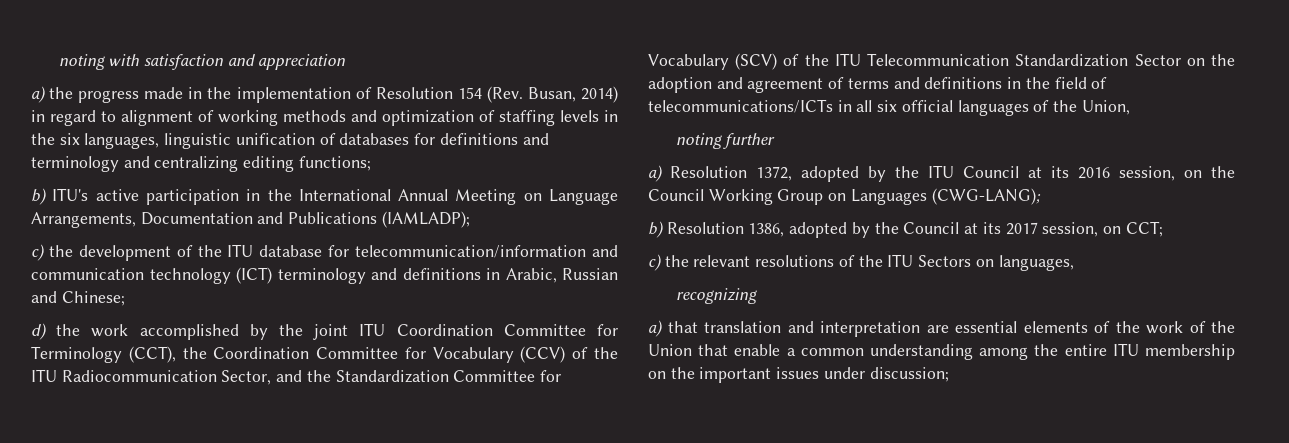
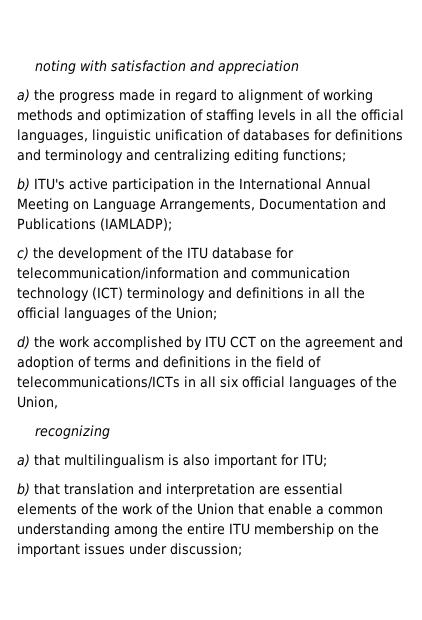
- a) the progress made in the implementation of Resolution 154 (Rev. Busan, 2014) in regard to alignment of working methods and optimization of staffing levels in the six languages, linguistic unification of databases for definitions and terminology and centralizing editing functions;
+ a) the progress made in regard to alignment of working methods and optimization of staffing levels in all the official languages, linguistic unification of databases for definitions and terminology and centralizing editing functions;
- c) the development of the ITU database for telecommunication/information and communication technology (ICT) terminology and definitions in Arabic, Russian and Chinese;
+ c) the development of the ITU database for telecommunication/information and communication technology (ICT) terminology and definitions in all the official languages of the Union;
- d) the work accomplished by the joint ITU Coordination Committee for Terminology (CCT), the Coordination Committee for Vocabulary (CCV) of the ITU Radiocommunication Sector, and the Standardization Committee for Vocabulary (SCV) of the ITU Telecommunication Standardization Sector on the adoption and agreement of terms and definitions in the field of telecommunications/ICTs in all six official languages of the Union,
+ d) the work accomplished by ITU CCT on the agreement and adoption of terms and definitions in the field of telecommunications/ICTs in all six official languages of the Union,
- noting further
- a) Resolution 1372, adopted by the ITU Council at its 2016 session, on the Council Working Group on Languages (CWG-LANG);
- b) Resolution 1386, adopted by the Council at its 2017 session, on CCT;
- c) the relevant resolutions of the ITU Sectors on languages,
  recognizing
- a) that translation and interpretation are essential elements of the work of the Union that enable a common understanding among the entire ITU membership on the important issues under discussion;
+ a) that multilingualism is also important for ITU;
+ b) that translation and interpretation are essential elements of the work of the Union that enable a common understanding among the entire ITU membership on the important issues under discussion;

